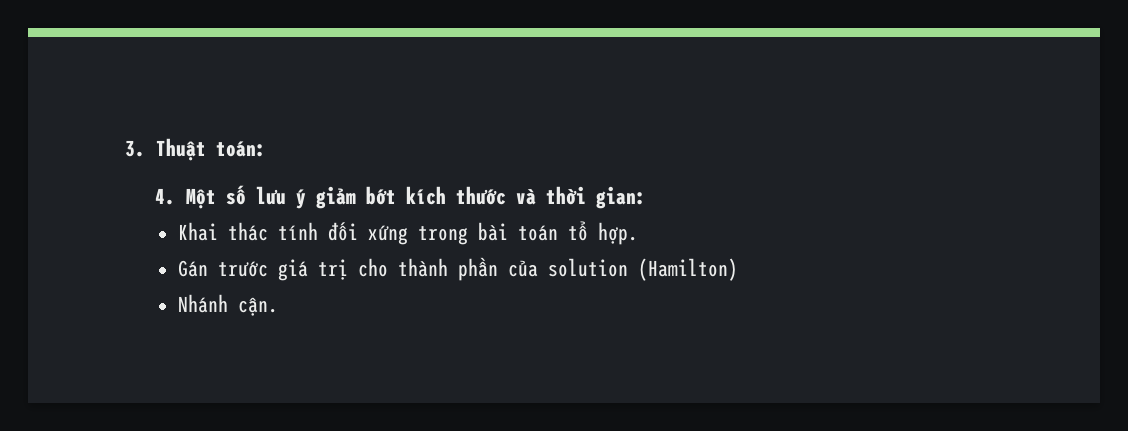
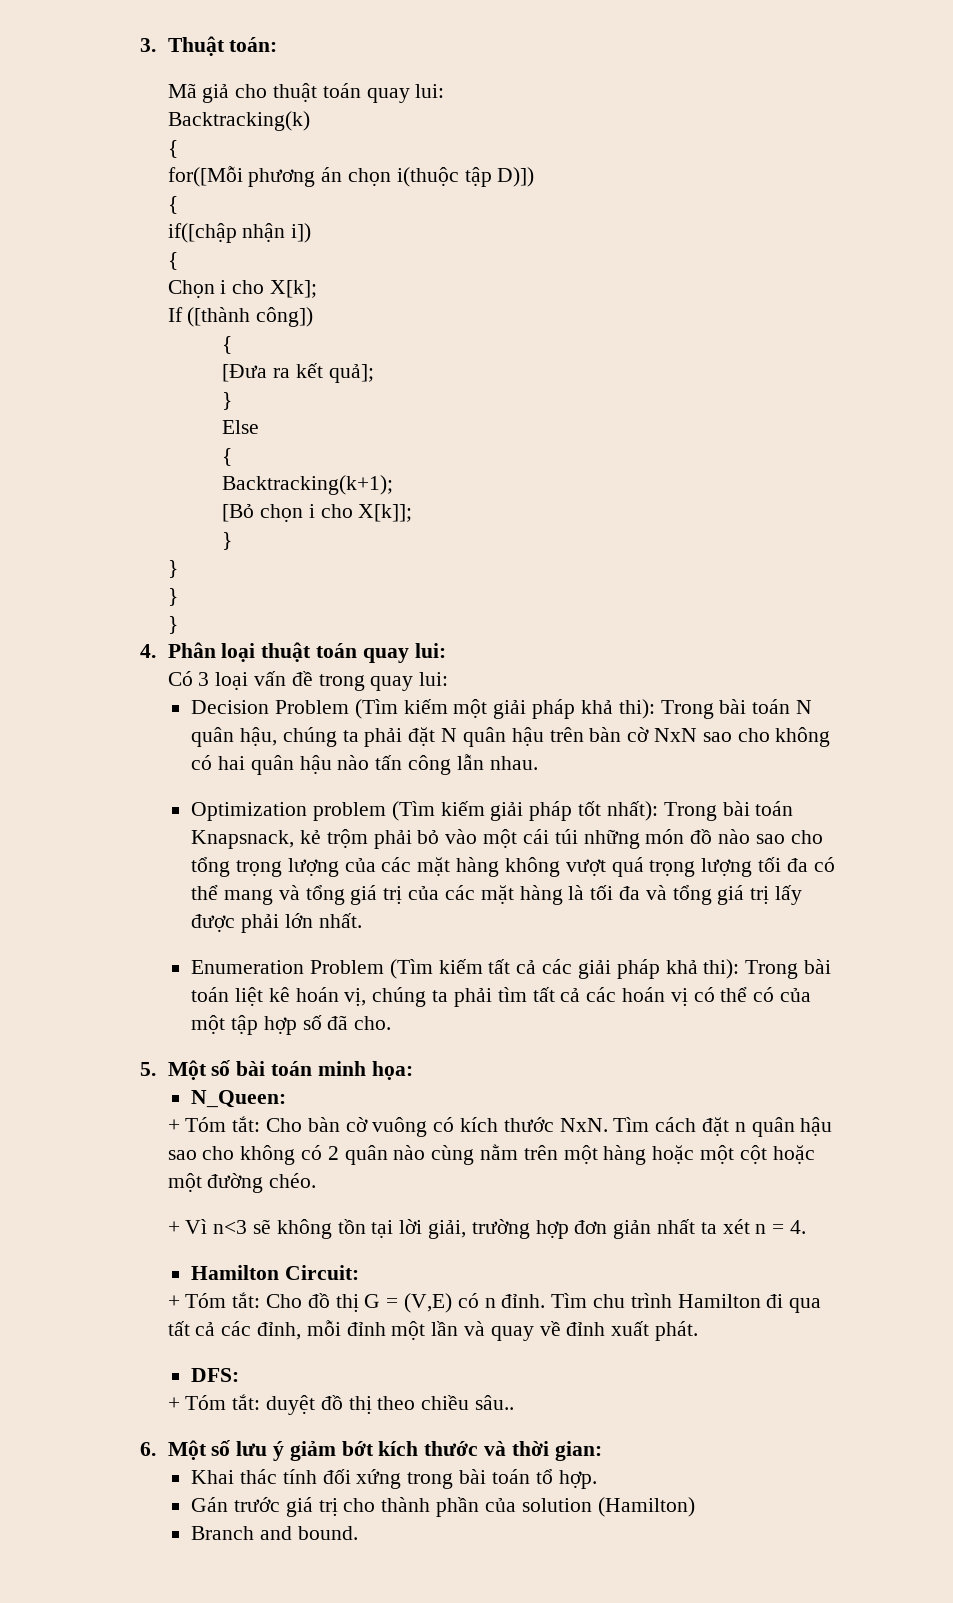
- 4. Một số lưu ý giảm bớt kích thước và thời gian:
+ Mã giả cho thuật toán quay lui:
+ Backtracking(k)
+ {
+ for([Mỗi phương án chọn i(thuộc tập D)])
+ {
+ if([chập nhận i])
+ {
+ Chọn i cho X[k];
+ If ([thành công])
+ {
+ [Đưa ra kết quả];
+ }
+ Else
+ {
+ Backtracking(k+1);
+ [Bỏ chọn i cho X[k]];
+ }
+ }
+ }
+ }
+ 4. Phân loại thuật toán quay lui:
+ Có 3 loại vấn đề trong quay lui:
+ Decision Problem (Tìm kiếm một giải pháp khả thi): Trong bài toán N quân hậu, chúng ta phải đặt N quân hậu trên bàn cờ NxN sao cho không có hai quân hậu nào tấn công lẫn nhau.
+ Optimization problem (Tìm kiếm giải pháp tốt nhất): Trong bài toán Knapsnack, kẻ trộm phải bỏ vào một cái túi những món đồ nào sao cho tổng trọng lượng của các mặt hàng không vượt quá trọng lượng tối đa có thể mang và tổng giá trị của các mặt hàng là tối đa và tổng giá trị lấy được phải lớn nhất.
+ Enumeration Problem (Tìm kiếm tất cả các giải pháp khả thi): Trong bài toán liệt kê hoán vị, chúng ta phải tìm tất cả các hoán vị có thể có của một tập hợp số đã cho.
+ 5. Một số bài toán minh họa:
+ N_Queen:
+ + Tóm tắt: Cho bàn cờ vuông có kích thước NxN. Tìm cách đặt n quân hậu sao cho không có 2 quân nào cùng nằm trên một hàng hoặc một cột hoặc một đường chéo.
+ + Vì n<3 sẽ không tồn tại lời giải, trường hợp đơn giản nhất ta xét n = 4.
+ Hamilton Circuit:
+ + Tóm tắt: Cho đồ thị G = (V,E) có n đỉnh. Tìm chu trình Hamilton đi qua tất cả các đỉnh, mỗi đỉnh một lần và quay về đỉnh xuất phát.
+ DFS:
+ + Tóm tắt: duyệt đồ thị theo chiều sâu..
+ 6. Một số lưu ý giảm bớt kích thước và thời gian:
- Nhánh cận.
+ Branch and bound.

